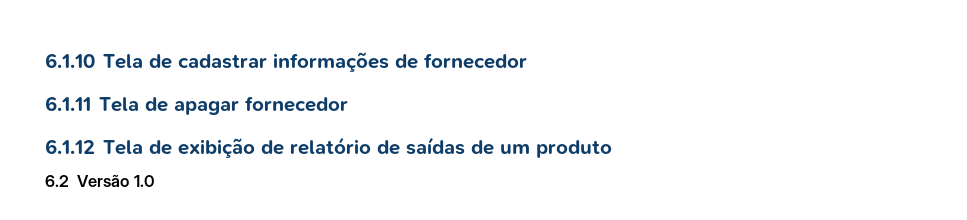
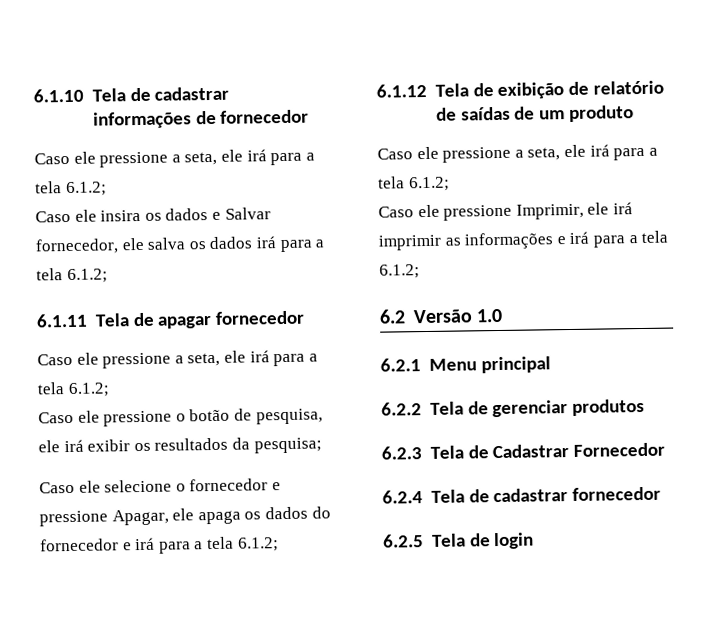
  6.1.10 Tela de cadastrar informações de fornecedor
+ Caso ele pressione a seta, ele irá para a tela 6.1.2;
+ Caso ele insira os dados e Salvar fornecedor, ele salva os dados irá para a tela 6.1.2;
  6.1.11 Tela de apagar fornecedor
+ Caso ele pressione a seta, ele irá para a tela 6.1.2;
+ Caso ele pressione o botão de pesquisa, ele irá exibir os resultados da pesquisa;
+ Caso ele selecione o fornecedor e pressione Apagar, ele apaga os dados do fornecedor e irá para a tela 6.1.2;
  6.1.12 Tela de exibição de relatório de saídas de um produto
+ Caso ele pressione a seta, ele irá para a tela 6.1.2;
+ Caso ele pressione Imprimir, ele irá imprimir as informações e irá para a tela 6.1.2;
  6.2 Versão 1.0
+ 6.2.1 Menu principal
+ 6.2.2 Tela de gerenciar produtos
+ 6.2.3 Tela de Cadastrar Fornecedor
+ 6.2.4 Tela de cadastrar fornecedor
+ 6.2.5 Tela de login

